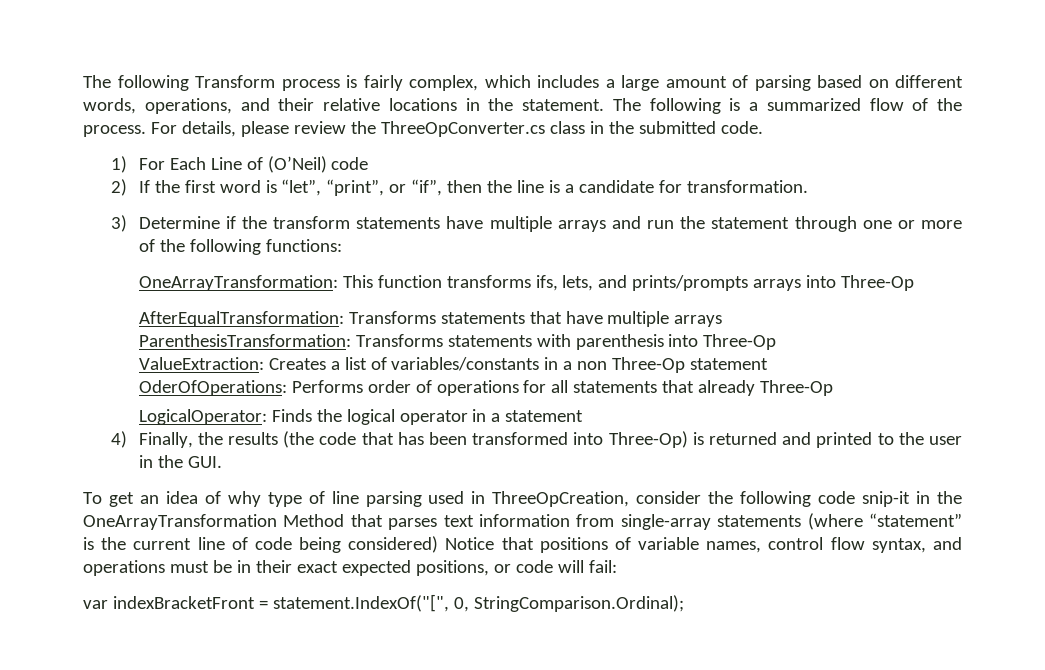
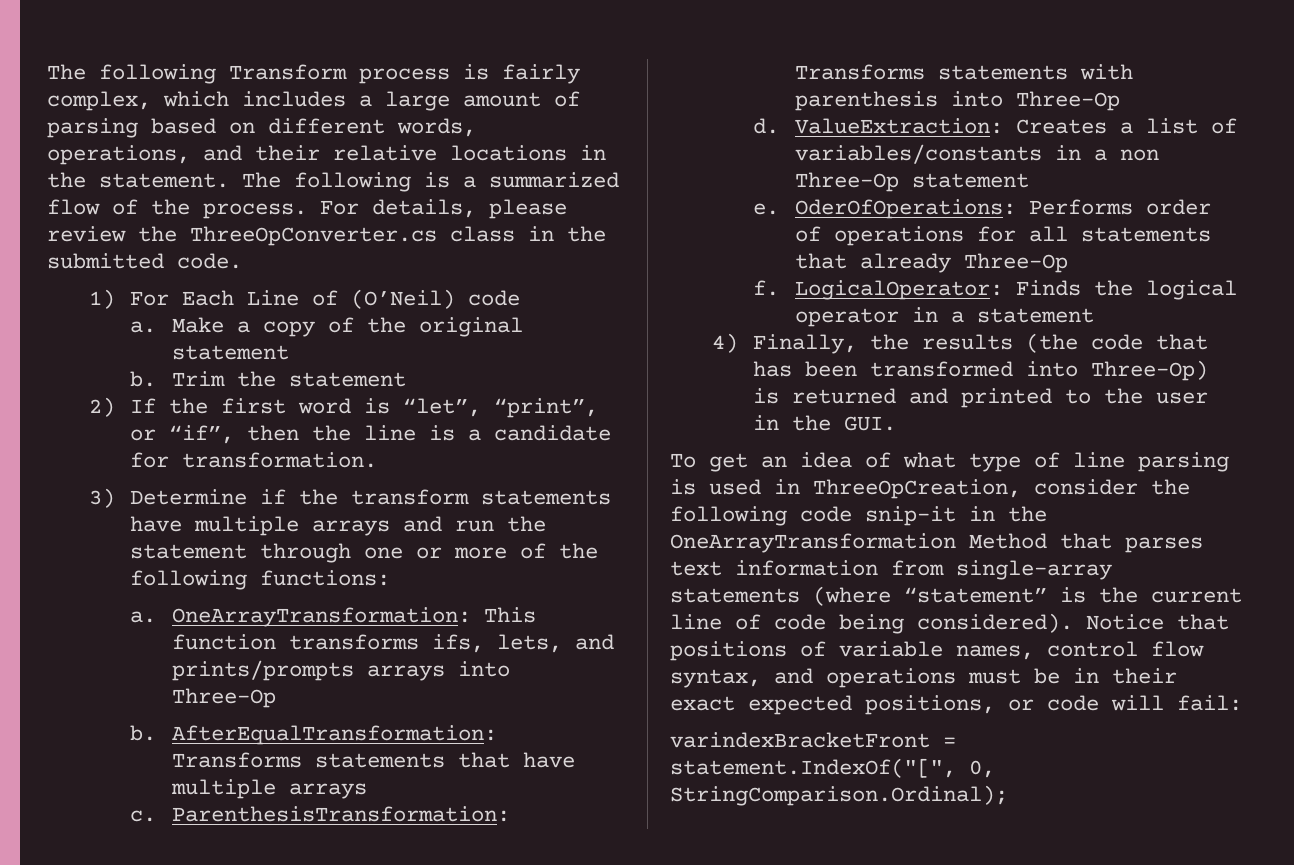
+ a. Make a copy of the original statement
+ b. Trim the statement
  3) Determine if the transform statements have multiple arrays and run the statement through one or more of the following functions:
- OneArrayTransformation: This function transforms ifs, lets, and prints/prompts arrays into Three-Op
- AfterEqualTransformation: Transforms statements that have multiple arrays
+ a. OneArrayTransformation: This function transforms ifs, lets, and prints/prompts arrays into Three-Op
+ b. AfterEqualTransformation: Transforms statements that have multiple arrays
+ c.
+ d.
+ e.
+ f.
- To get an idea of why type of line parsing used in ThreeOpCreation, consider the following code snip-it in the OneArrayTransformation Method that parses text information from single-array statements (where “statement” is the current line of code being considered) Notice that positions of variable names, control flow syntax, and operations must be in their exact expected positions, or code will fail:
+ To get an idea of what type of line parsing is used in ThreeOpCreation, consider the following code snip-it in the OneArrayTransformation Method that parses text information from single-array statements (where “statement” is the current line of code being considered). Notice that positions of variable names, control flow syntax, and operations must be in their exact expected positions, or code will fail:
- var indexBracketFront = statement.IndexOf("[", 0, StringComparison.Ordinal);
+ varindexBracketFront = statement.IndexOf("[", 0, StringComparison.Ordinal);

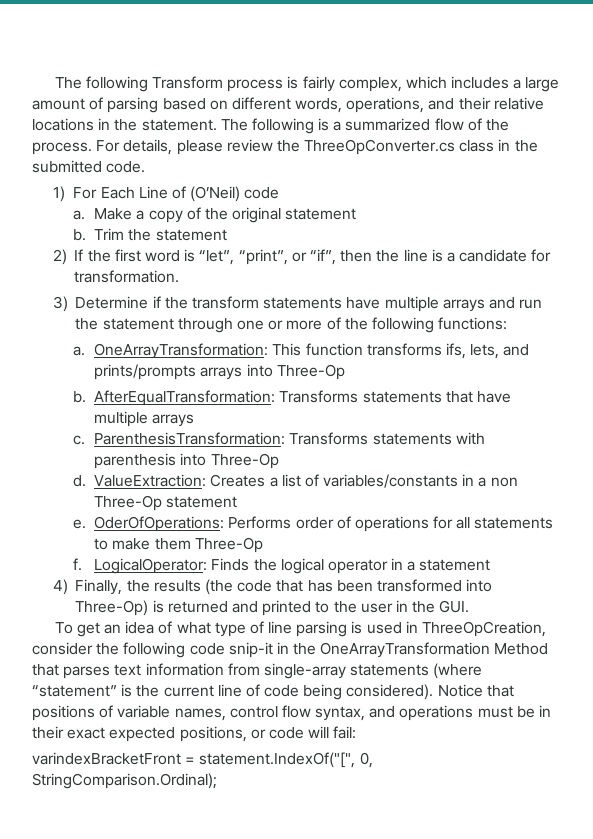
- OderOfOperations: Performs order of operations for all statements that already Three-Op
+ OderOfOperations: Performs order of operations for all statements to make them Three-Op

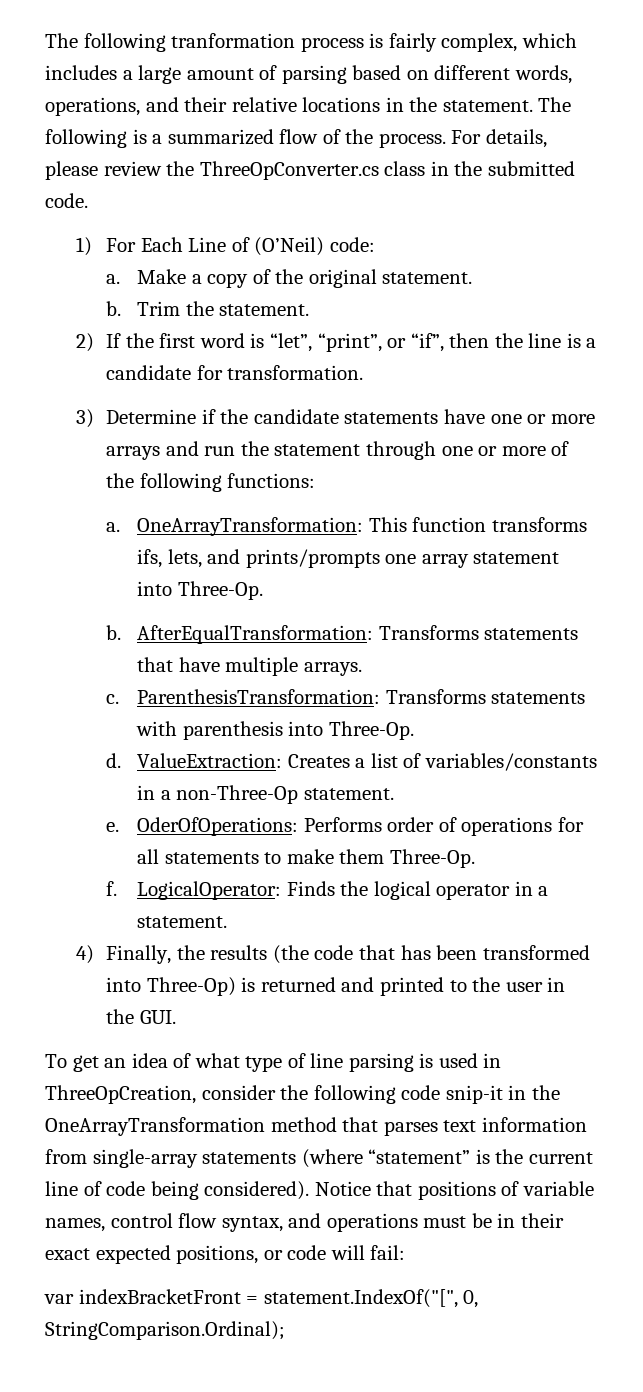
- The following Transform process is fairly complex, which includes a large amount of parsing based on different words, operations, and their relative locations in the statement.
+ The following tranformation process is fairly complex, which includes a large amount of parsing based on different words, operations, and their relative locations in the statement.
- 1) For Each Line of (O’Neil) code
+ 1) For Each Line of (O’Neil) code:
- Make a copy of the original statement
+ Make a copy of the original statement.
- Trim the statement
+ Trim the statement.
- 3) Determine if the transform statements have multiple arrays and run the statement through one or more of the following functions:
+ 3) Determine if the candidate statements have one or more arrays and run the statement through one or more of the following functions:
- OneArrayTransformation: This function transforms ifs, lets, and prints/prompts arrays into Three-Op
+ OneArrayTransformation: This function transforms ifs, lets, and prints/prompts one array statement into Three-Op.
- AfterEqualTransformation: Transforms statements that have multiple arrays
+ AfterEqualTransformation: Transforms statements that have multiple arrays.
- ParenthesisTransformation: Transforms statements with parenthesis into Three-Op
+ ParenthesisTransformation: Transforms statements with parenthesis into Three-Op.
- ValueExtraction: Creates a list of variables/constants in a non Three-Op statement
+ ValueExtraction: Creates a list of variables/constants in a non-Three-Op statement.
- OderOfOperations: Performs order of operations for all statements to make them Three-Op
+ OderOfOperations: Performs order of operations for all statements to make them Three-Op.
- LogicalOperator: Finds the logical operator in a statement
+ LogicalOperator: Finds the logical operator in a statement.
- To get an idea of what type of line parsing is used in ThreeOpCreation, consider the following code snip-it in the OneArrayTransformation Method that parses text information from single-array statements (where “statement” is the current line of code being considered).
+ To get an idea of what type of line parsing is used in ThreeOpCreation, consider the following code snip-it in the OneArrayTransformation method that parses text information from single-array statements (where “statement” is the current line of code being considered).
- varindexBracketFront = statement.IndexOf("[", 0, StringComparison.Ordinal);
+ var indexBracketFront = statement.IndexOf("[", 0, StringComparison.Ordinal);

